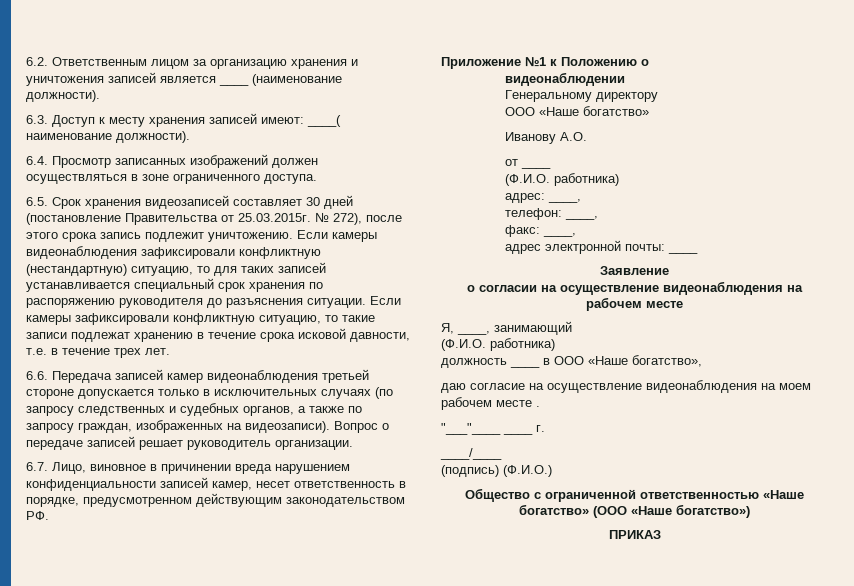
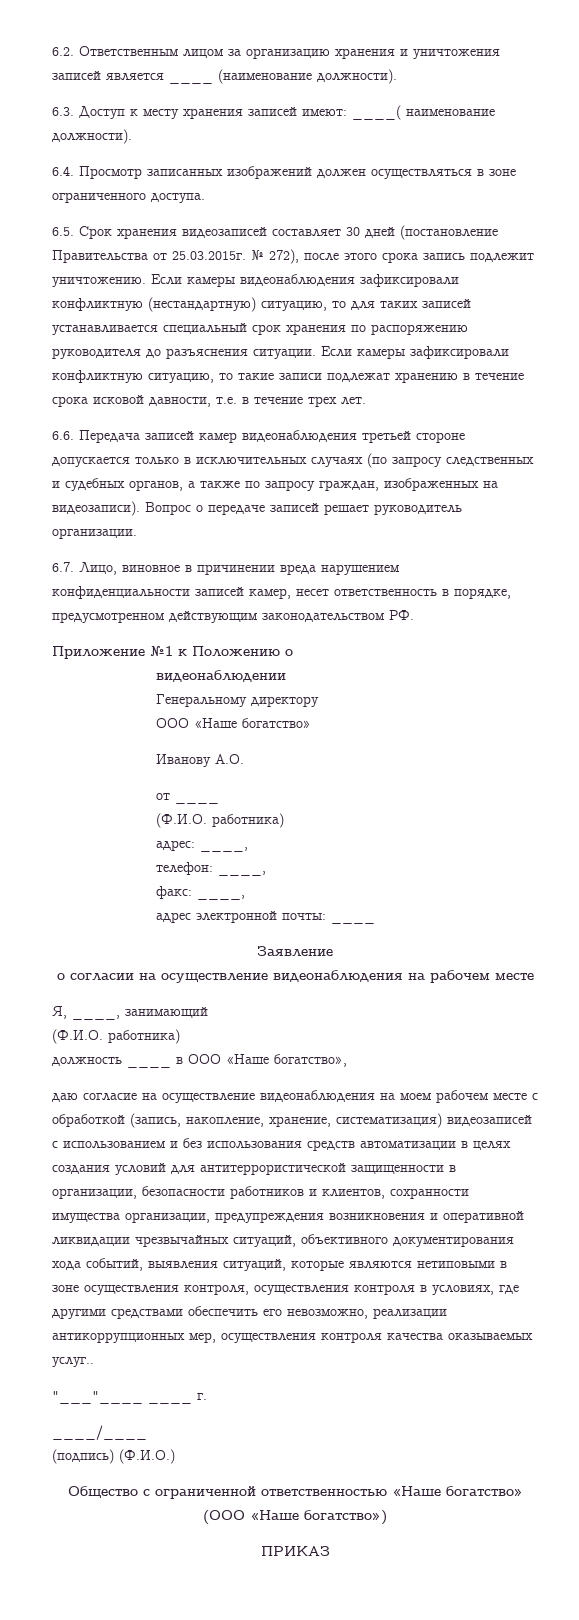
- даю согласие на осуществление видеонаблюдения на моем рабочем месте .
+ даю согласие на осуществление видеонаблюдения на моем рабочем месте с обработкой (запись, накопление, хранение, систематизация) видеозаписей с использованием и без использования средств автоматизации в целях создания условий для антитеррористической защищенности в организации, безопасности работников и клиентов, сохранности имущества организации, предупреждения возникновения и оперативной ликвидации чрезвычайных ситуаций, объективного документирования хода событий, выявления ситуаций, которые являются нетиповыми в зоне осуществления контроля, осуществления контроля в условиях, где другими средствами обеспечить его невозможно, реализации антикоррупционных мер, осуществления контроля качества оказываемых услуг..

